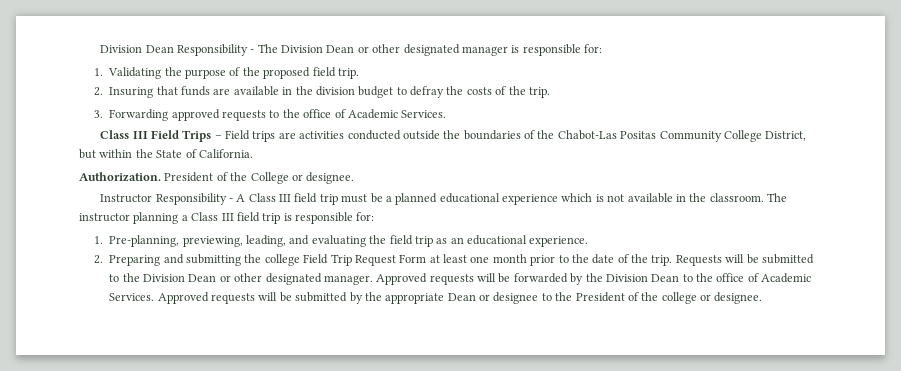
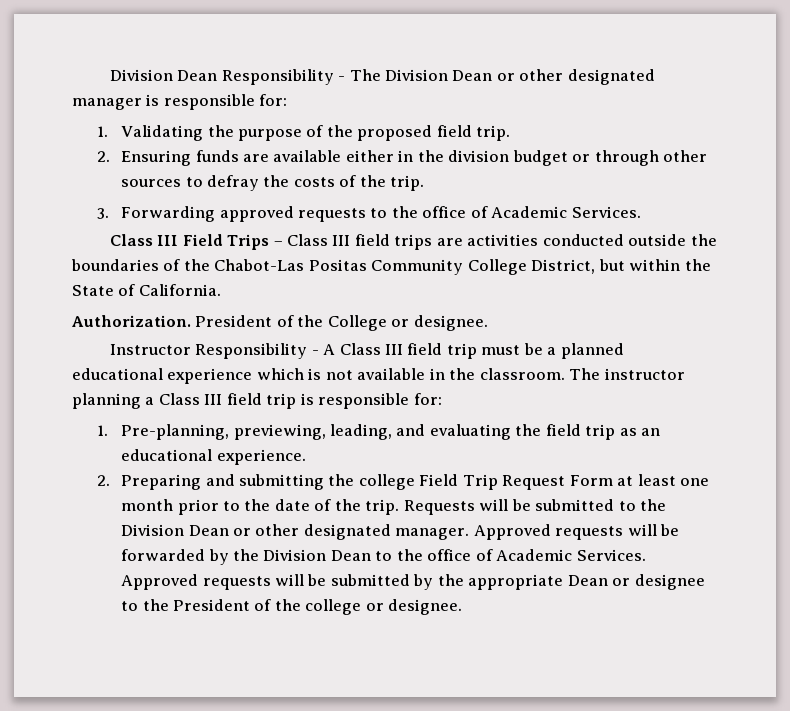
- 2. Insuring that funds are available in the division budget to defray the costs of the trip.
+ 2. Ensuring funds are available either in the division budget or through other sources to defray the costs of the trip.
- Class III Field Trips – Field trips are activities conducted outside the boundaries of the Chabot-Las Positas Community College District, but within the State of California.
+ Class III Field Trips – Class III field trips are activities conducted outside the boundaries of the Chabot-Las Positas Community College District, but within the State of California.

